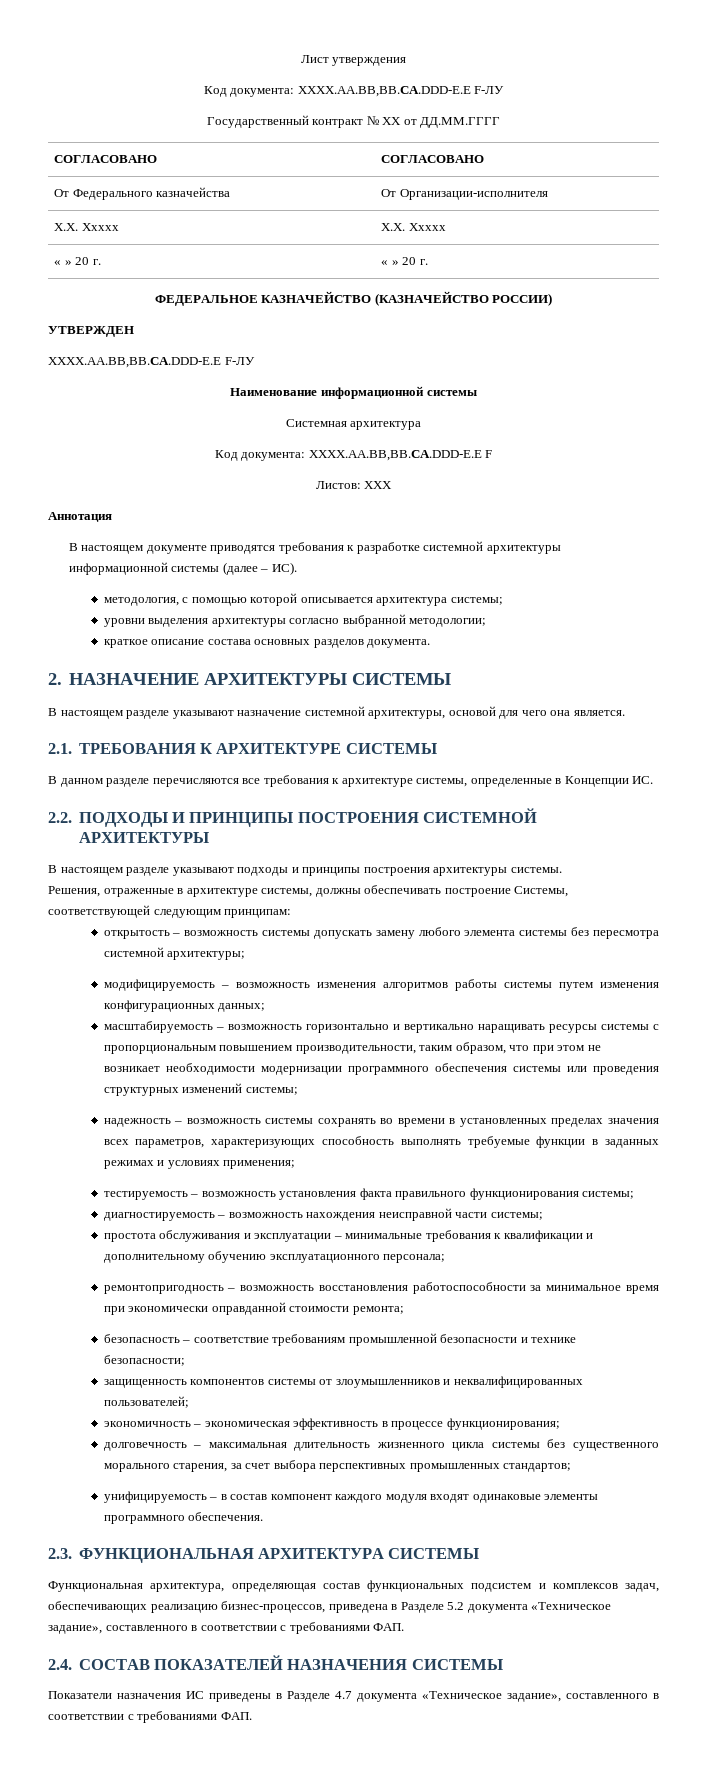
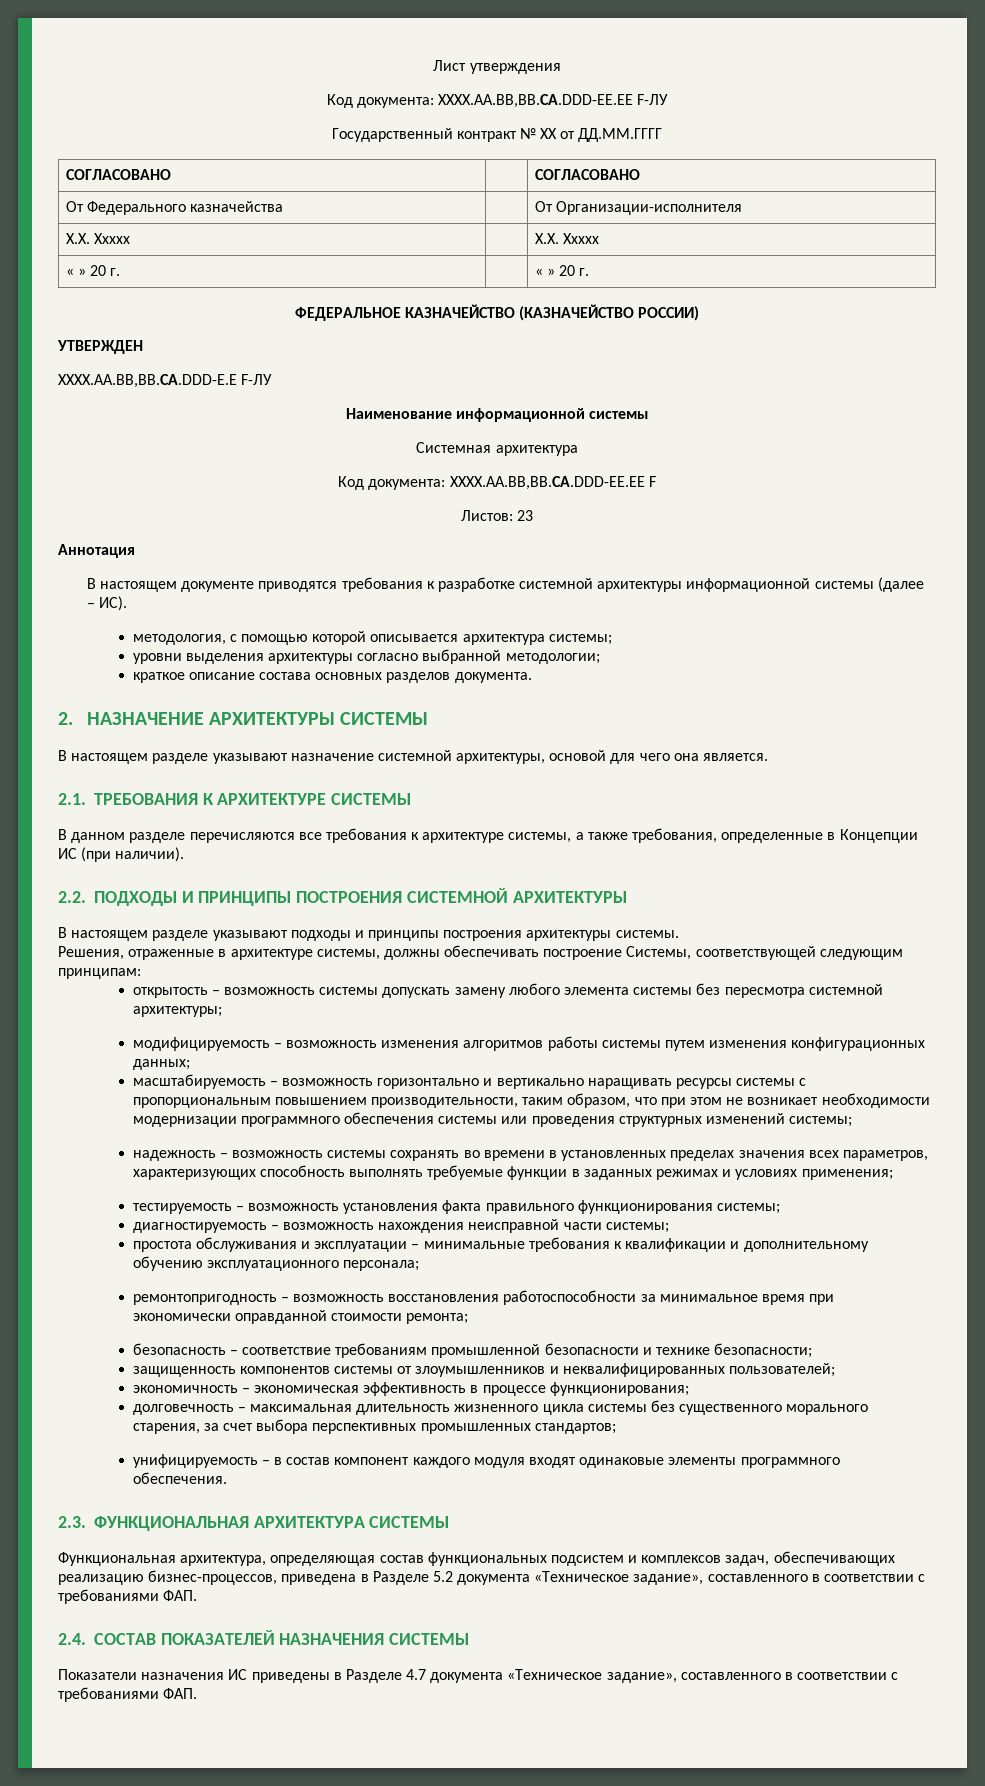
- Код документа: XXXX.AA.BB,BB.СА.DDD-E.E F-ЛУ
+ Код документа: XXXX.AA.BB,BB.СА.DDD-EЕ.ЕE F-ЛУ
- Код документа: XXXX.AA.BB,BB.СА.DDD-E.E F
+ Код документа: XXXX.AA.BB,BB.СА.DDD-EЕ.ЕE F
- Листов: XXX
+ Листов: 23
- В данном разделе перечисляются все требования к архитектуре системы, определенные в Концепции ИС.
+ В данном разделе перечисляются все требования к архитектуре системы, а также требования, определенные в Концепции ИС (при наличии).

